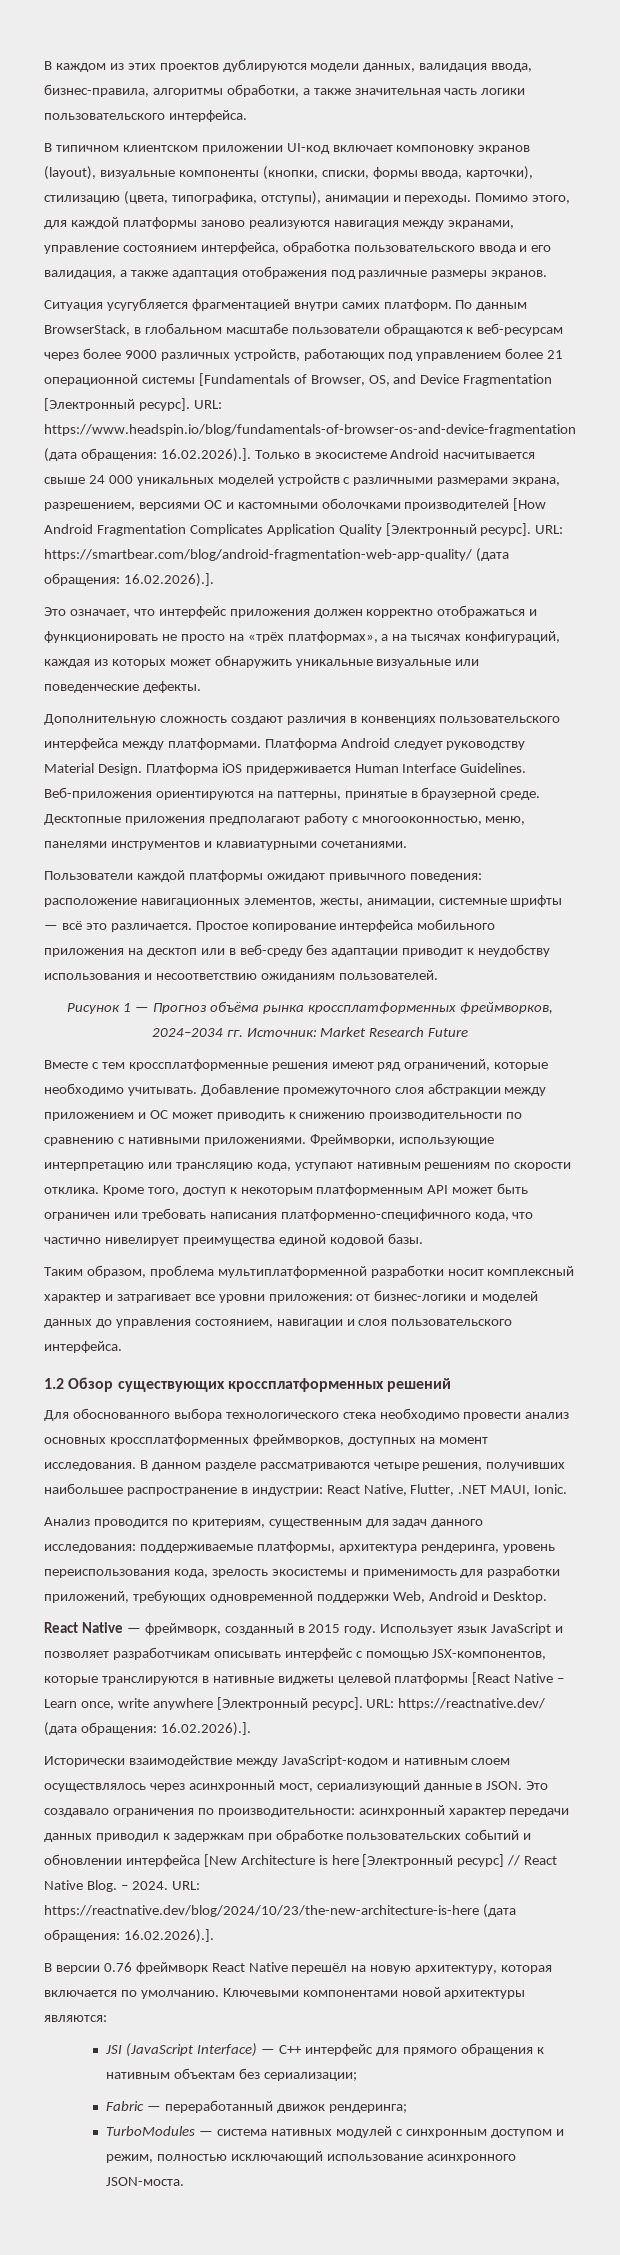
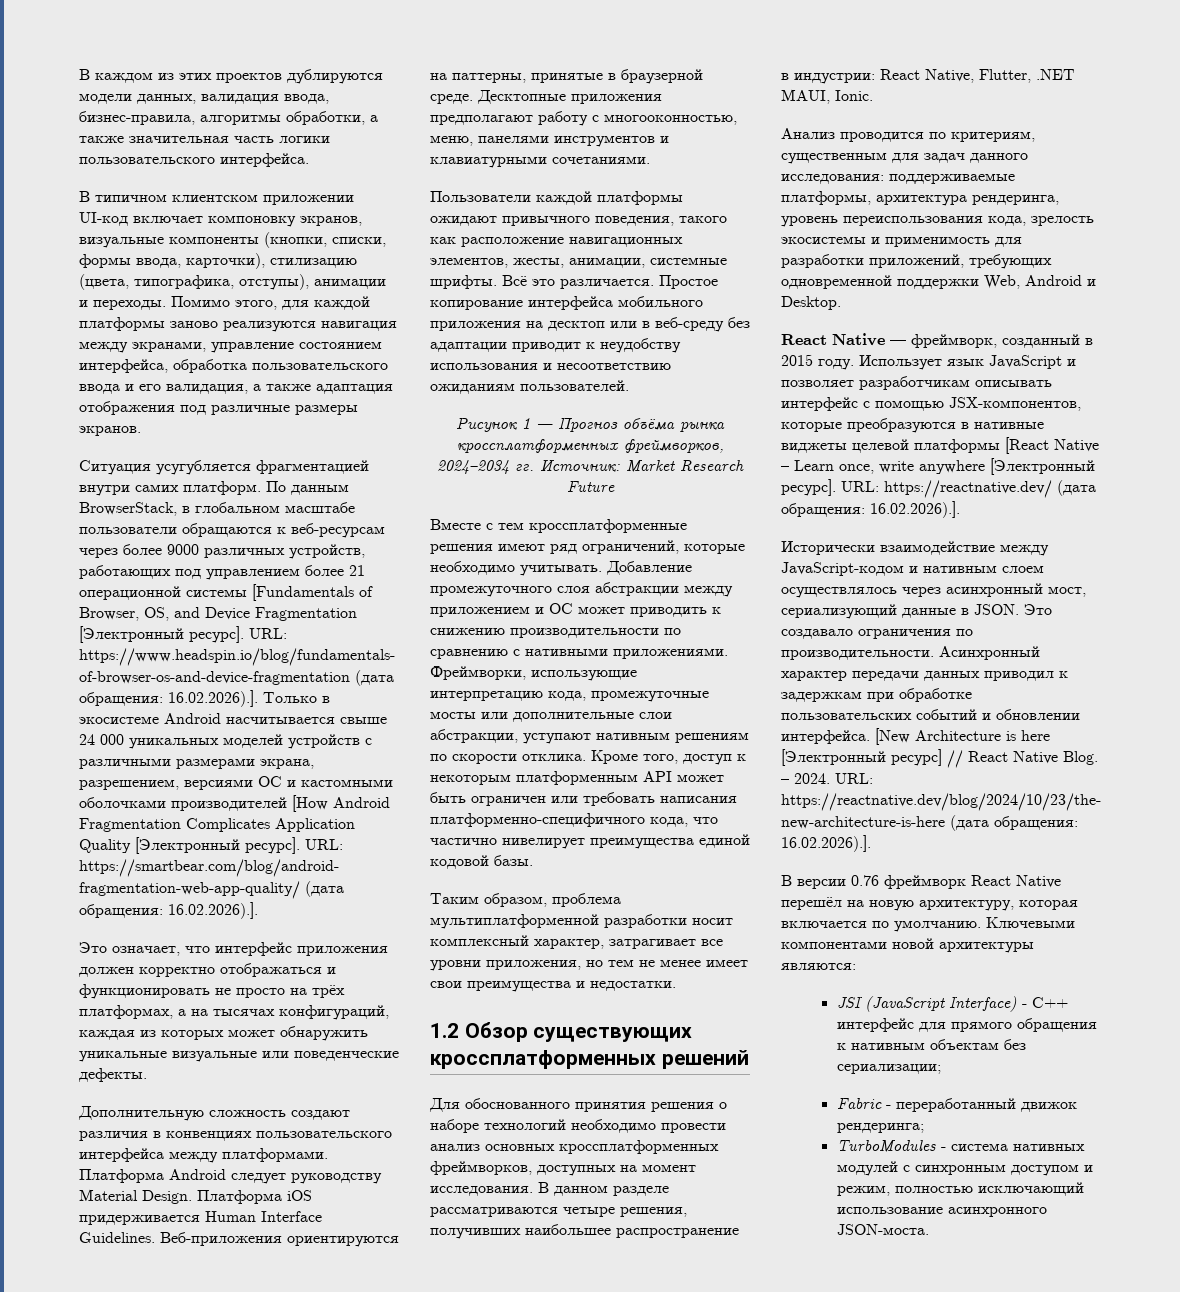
- В типичном клиентском приложении UI-код включает компоновку экранов (layout), визуальные компоненты (кнопки, списки, формы ввода, карточки), стилизацию (цвета, типографика, отступы), анимации и переходы.
+ В типичном клиентском приложении UI-код включает компоновку экранов, визуальные компоненты (кнопки, списки, формы ввода, карточки), стилизацию (цвета, типографика, отступы), анимации и переходы.
- Это означает, что интерфейс приложения должен корректно отображаться и функционировать не просто на «трёх платформах», а на тысячах конфигураций, каждая из которых может обнаружить уникальные визуальные или поведенческие дефекты.
+ Это означает, что интерфейс приложения должен корректно отображаться и функционировать не просто на трёх платформах, а на тысячах конфигураций, каждая из которых может обнаружить уникальные визуальные или поведенческие дефекты.
- Пользователи каждой платформы ожидают привычного поведения: расположение навигационных элементов, жесты, анимации, системные шрифты — всё это различается.
+ Пользователи каждой платформы ожидают привычного поведения, такого как расположение навигационных элементов, жесты, анимации, системные шрифты. Всё это различается.
- Фреймворки, использующие интерпретацию или трансляцию кода, уступают нативным решениям по скорости отклика.
+ Фреймворки, использующие интерпретацию кода, промежуточные мосты или дополнительные слои абстракции, уступают нативным решениям по скорости отклика.
- Таким образом, проблема мультиплатформенной разработки носит комплексный характер и затрагивает все уровни приложения: от бизнес-логики и моделей данных до управления состоянием, навигации и слоя пользовательского интерфейса.
+ Таким образом, проблема мультиплатформенной разработки носит комплексный характер, затрагивает все уровни приложения, но тем не менее имеет свои преимущества и недостатки.
- Для обоснованного выбора технологического стека необходимо провести анализ основных кроссплатформенных фреймворков, доступных на момент исследования.
+ Для обоснованного принятия решения о наборе технологий необходимо провести анализ основных кроссплатформенных фреймворков, доступных на момент исследования.
- Использует язык JavaScript и позволяет разработчикам описывать интерфейс с помощью JSX-компонентов, которые транслируются в нативные виджеты целевой платформы [React Native – Learn once, write anywhere [Электронный ресурс].
+ Использует язык JavaScript и позволяет разработчикам описывать интерфейс с помощью JSX-компонентов, которые преобразуются в нативные виджеты целевой платформы [React Native – Learn once, write anywhere [Электронный ресурс].
- Это создавало ограничения по производительности: асинхронный характер передачи данных приводил к задержкам при обработке пользовательских событий и обновлении интерфейса [New Architecture is here [Электронный ресурс] // React Native Blog.
+ Это создавало ограничения по производительности. Асинхронный характер передачи данных приводил к задержкам при обработке пользовательских событий и обновлении интерфейса. [New Architecture is here [Электронный ресурс] // React Native Blog.
- JSI (JavaScript Interface) — C++ интерфейс для прямого обращения к нативным объектам без сериализации;
+ JSI (JavaScript Interface) - C++ интерфейс для прямого обращения к нативным объектам без сериализации;
- Fabric — переработанный движок рендеринга;
+ Fabric - переработанный движок рендеринга;
- TurboModules — система нативных модулей с синхронным доступом и режим, полностью исключающий использование асинхронного JSON-моста.
+ TurboModules - система нативных модулей с синхронным доступом и режим, полностью исключающий использование асинхронного JSON-моста.

